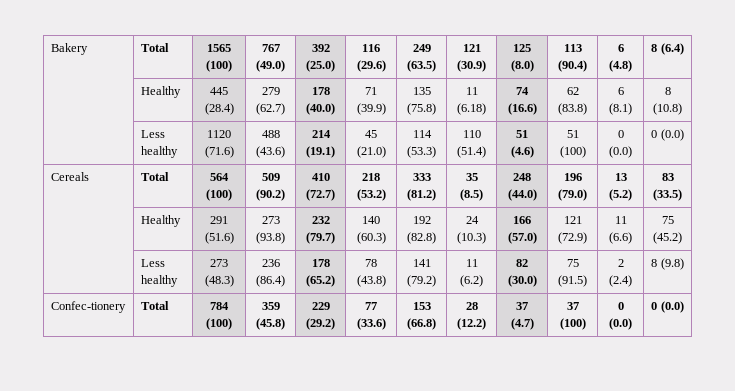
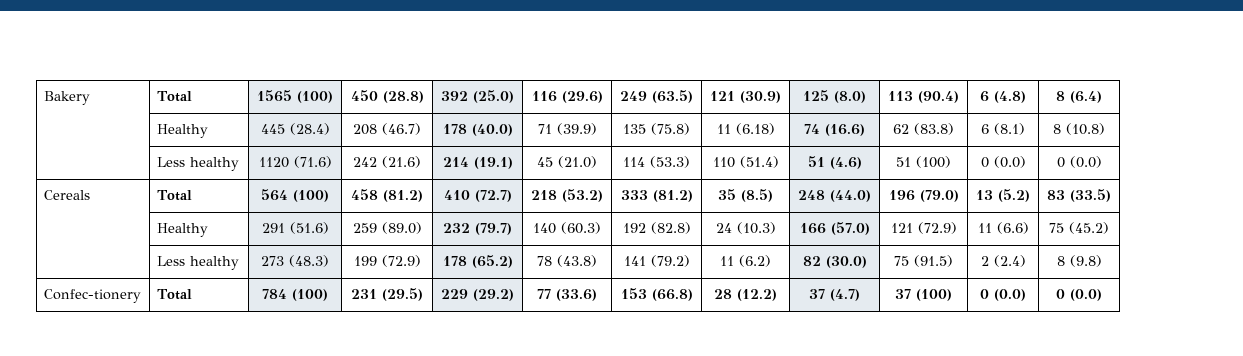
- Bakery | Total | 1565 (100) | 767 (49.0) | 392 (25.0) | 116 (29.6) | 249 (63.5) | 121 (30.9) | 125 (8.0) | 113 (90.4) | 6 (4.8) | 8 (6.4)
+ Bakery | Total | 1565 (100) | 450 (28.8) | 392 (25.0) | 116 (29.6) | 249 (63.5) | 121 (30.9) | 125 (8.0) | 113 (90.4) | 6 (4.8) | 8 (6.4)
- | Healthy | 445 (28.4) | 279 (62.7) | 178 (40.0) | 71 (39.9) | 135 (75.8) | 11 (6.18) | 74 (16.6) | 62 (83.8) | 6 (8.1) | 8 (10.8)
+ | Healthy | 445 (28.4) | 208 (46.7) | 178 (40.0) | 71 (39.9) | 135 (75.8) | 11 (6.18) | 74 (16.6) | 62 (83.8) | 6 (8.1) | 8 (10.8)
- | Less healthy | 1120 (71.6) | 488 (43.6) | 214 (19.1) | 45 (21.0) | 114 (53.3) | 110 (51.4) | 51 (4.6) | 51 (100) | 0 (0.0) | 0 (0.0)
+ | Less healthy | 1120 (71.6) | 242 (21.6) | 214 (19.1) | 45 (21.0) | 114 (53.3) | 110 (51.4) | 51 (4.6) | 51 (100) | 0 (0.0) | 0 (0.0)
- Cereals | Total | 564 (100) | 509 (90.2) | 410 (72.7) | 218 (53.2) | 333 (81.2) | 35 (8.5) | 248 (44.0) | 196 (79.0) | 13 (5.2) | 83 (33.5)
+ Cereals | Total | 564 (100) | 458 (81.2) | 410 (72.7) | 218 (53.2) | 333 (81.2) | 35 (8.5) | 248 (44.0) | 196 (79.0) | 13 (5.2) | 83 (33.5)
- | Healthy | 291 (51.6) | 273 (93.8) | 232 (79.7) | 140 (60.3) | 192 (82.8) | 24 (10.3) | 166 (57.0) | 121 (72.9) | 11 (6.6) | 75 (45.2)
+ | Healthy | 291 (51.6) | 259 (89.0) | 232 (79.7) | 140 (60.3) | 192 (82.8) | 24 (10.3) | 166 (57.0) | 121 (72.9) | 11 (6.6) | 75 (45.2)
- | Less healthy | 273 (48.3) | 236 (86.4) | 178 (65.2) | 78 (43.8) | 141 (79.2) | 11 (6.2) | 82 (30.0) | 75 (91.5) | 2 (2.4) | 8 (9.8)
+ | Less healthy | 273 (48.3) | 199 (72.9) | 178 (65.2) | 78 (43.8) | 141 (79.2) | 11 (6.2) | 82 (30.0) | 75 (91.5) | 2 (2.4) | 8 (9.8)
- Confec-tionery | Total | 784 (100) | 359 (45.8) | 229 (29.2) | 77 (33.6) | 153 (66.8) | 28 (12.2) | 37 (4.7) | 37 (100) | 0 (0.0) | 0 (0.0)
+ Confec-tionery | Total | 784 (100) | 231 (29.5) | 229 (29.2) | 77 (33.6) | 153 (66.8) | 28 (12.2) | 37 (4.7) | 37 (100) | 0 (0.0) | 0 (0.0)

